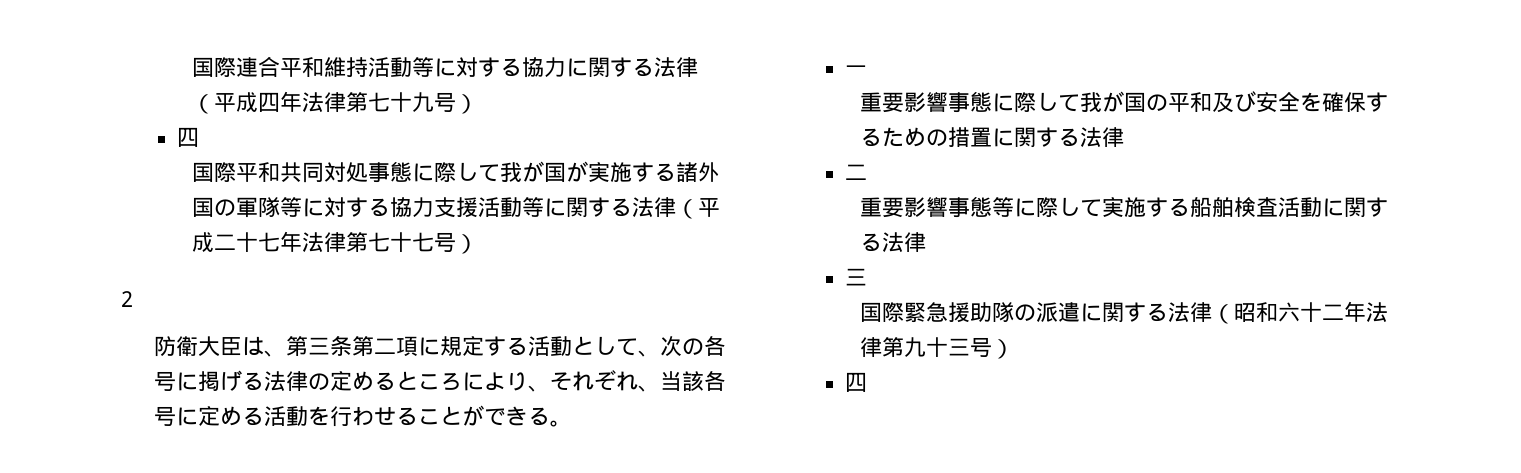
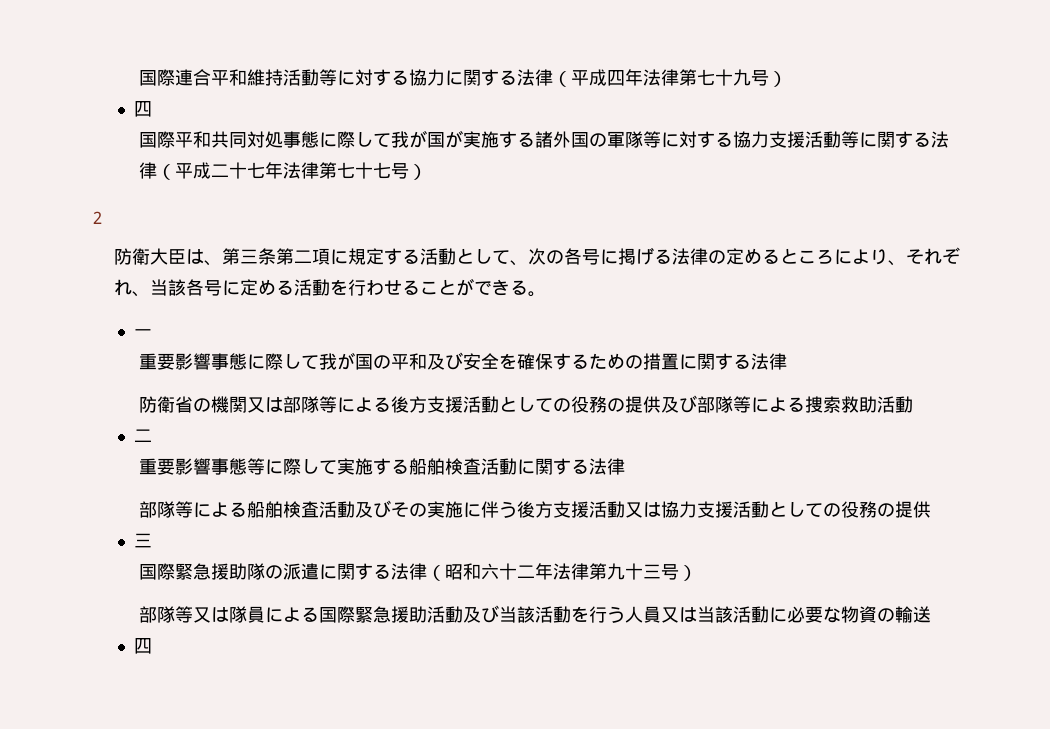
+ 防衛省の機関又は部隊等による後方支援活動としての役務の提供及び部隊等による捜索救助活動
+ 部隊等による船舶検査活動及びその実施に伴う後方支援活動又は協力支援活動としての役務の提供
+ 部隊等又は隊員による国際緊急援助活動及び当該活動を行う人員又は当該活動に必要な物資の輸送

